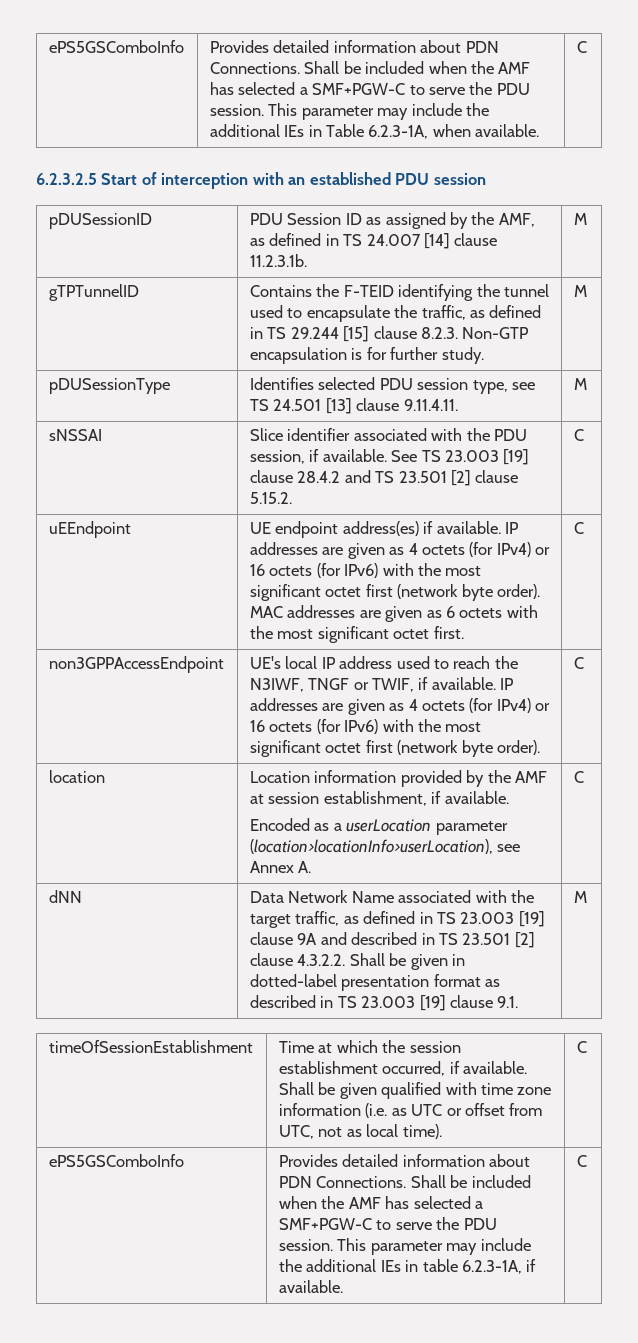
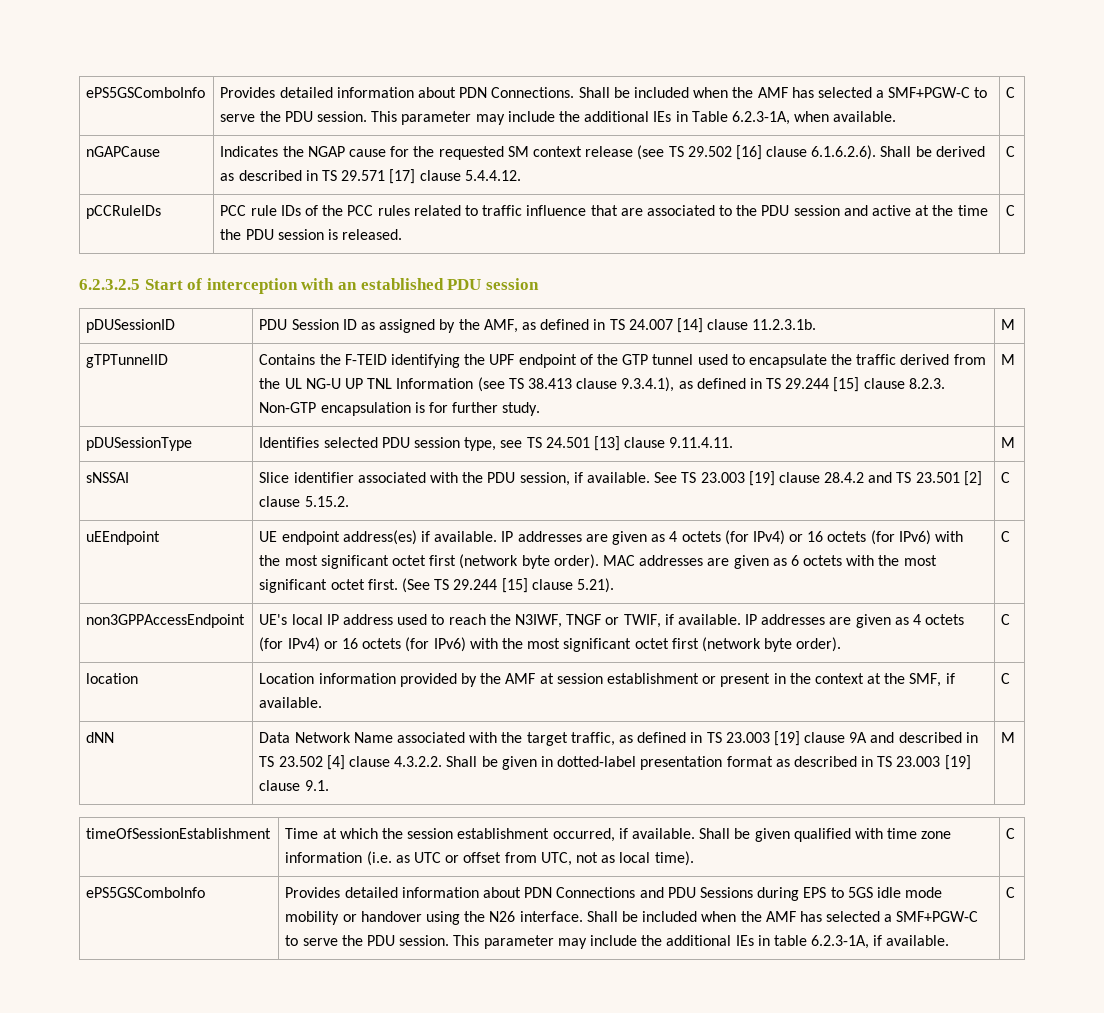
+ nGAPCause | Indicates the NGAP cause for the requested SM context release (see TS 29.502 [16] clause 6.1.6.2.6). Shall be derived as described in TS 29.571 [17] clause 5.4.4.12. | C
+ pCCRuleIDs | PCC rule IDs of the PCC rules related to traffic influence that are associated to the PDU session and active at the time the PDU session is released. | C
- Contains the F-TEID identifying the tunnel used to encapsulate the traffic, as defined in TS 29.244 [15] clause 8.2.3. Non-GTP encapsulation is for further study.
+ Contains the F-TEID identifying the UPF endpoint of the GTP tunnel used to encapsulate the traffic derived from the UL NG-U UP TNL Information (see TS 38.413 clause 9.3.4.1), as defined in TS 29.244 [15] clause 8.2.3. Non-GTP encapsulation is for further study.
+ (See TS 29.244 [15] clause 5.21).
- location | Location information provided by the AMF at session establishment, if available.
- Encoded as a userLocation parameter (location>locationInfo>userLocation), see Annex A. | C
+ location | Location information provided by the AMF at session establishment or present in the context at the SMF, if available. | C
- Data Network Name associated with the target traffic, as defined in TS 23.003 [19] clause 9A and described in TS 23.501 [2] clause 4.3.2.2. Shall be given in dotted-label presentation format as described in TS 23.003 [19] clause 9.1.
+ Data Network Name associated with the target traffic, as defined in TS 23.003 [19] clause 9A and described in TS 23.502 [4] clause 4.3.2.2. Shall be given in dotted-label presentation format as described in TS 23.003 [19] clause 9.1.
  timeOfSessionEstablishment | Time at which the session establishment occurred, if available. Shall be given qualified with time zone information (i.e. as UTC or offset from UTC, not as local time). | C
- ePS5GSComboInfo | Provides detailed information about PDN Connections.
+ ePS5GSComboInfo | Provides detailed information about PDN Connections and PDU Sessions during EPS to 5GS idle mode mobility or handover using the N26 interface.

